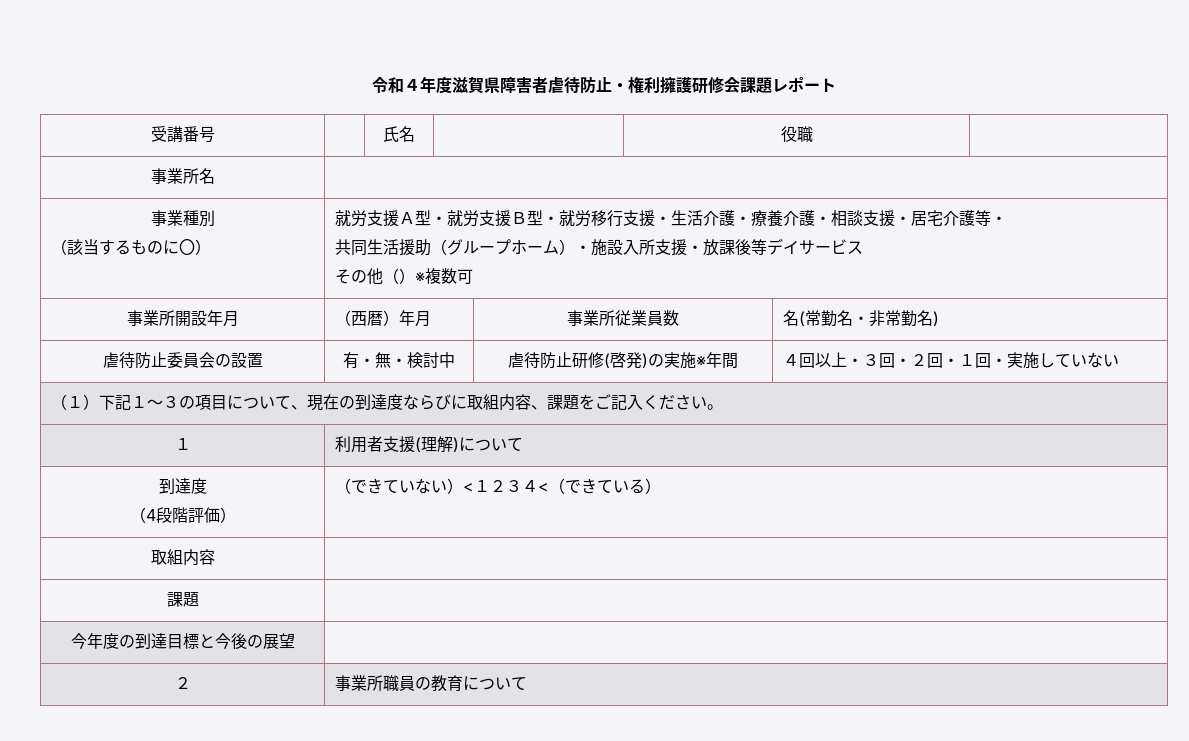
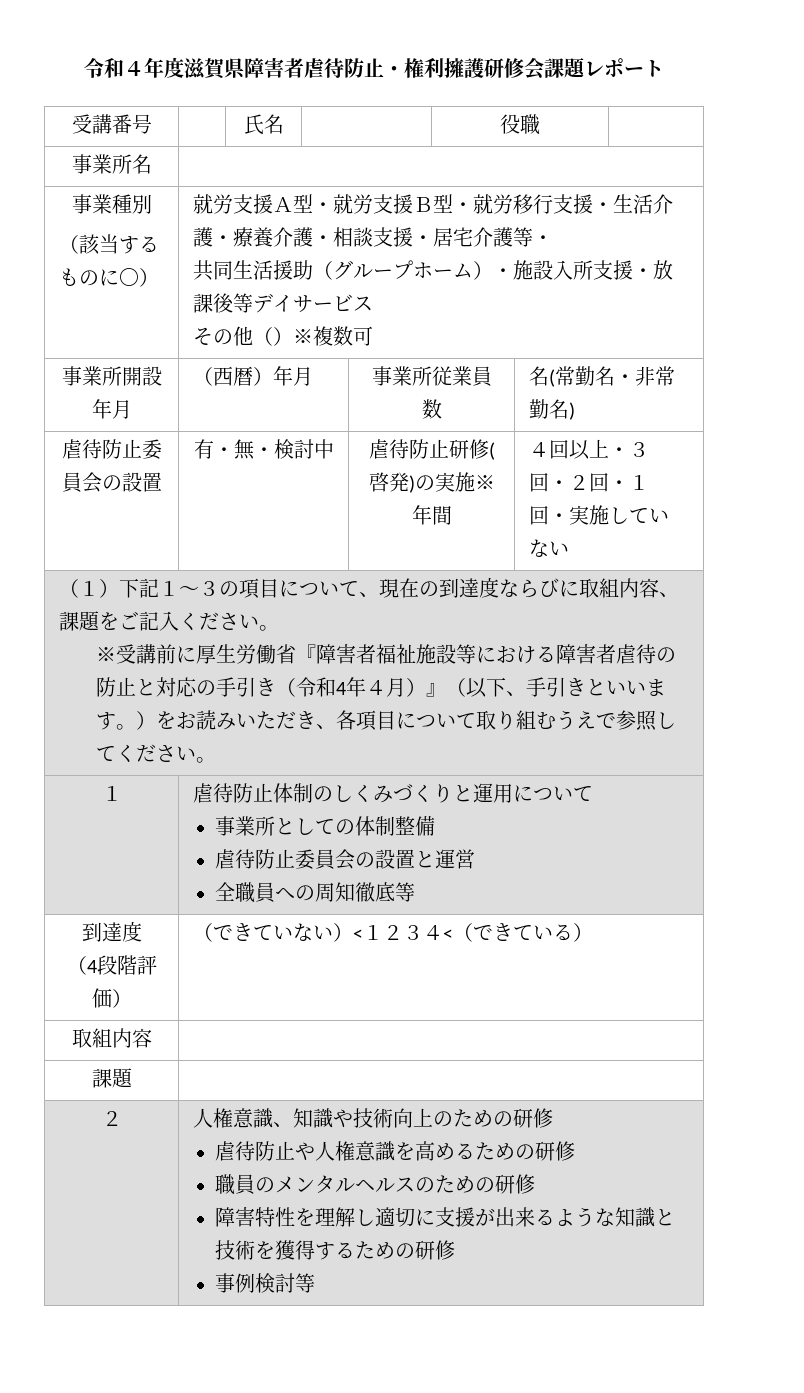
- １ | 利用者支援(理解)について
+ ※受講前に厚生労働省『障害者福祉施設等における障害者虐待の防止と対応の手引き（令和4年４月）』（以下、手引きといいます。）をお読みいただき、各項目について取り組むうえで参照してください。
+ １ | 虐待防止体制のしくみづくりと運用について
+ 事業所としての体制整備
+ 虐待防止委員会の設置と運営
+ 全職員への周知徹底等
- 今年度の到達目標と今後の展望 |
- ２ | 事業所職員の教育について
+ ２ | 人権意識、知識や技術向上のための研修
+ 虐待防止や人権意識を高めるための研修
+ 職員のメンタルヘルスのための研修
+ 障害特性を理解し適切に支援が出来るような知識と技術を獲得するための研修
+ 事例検討等

